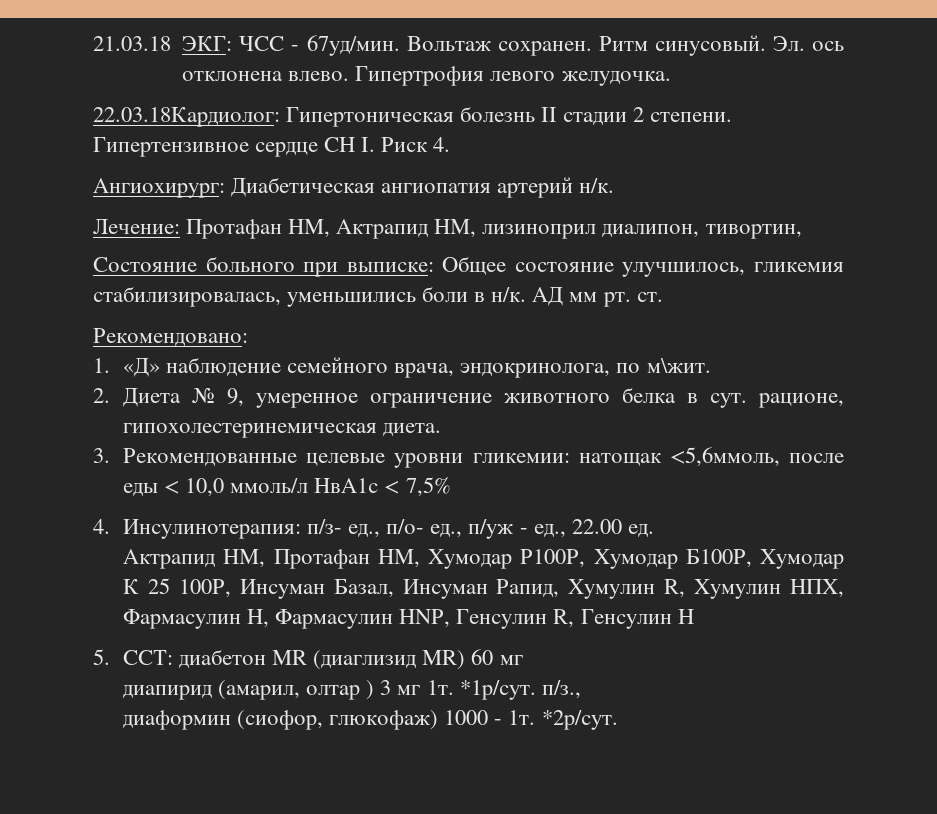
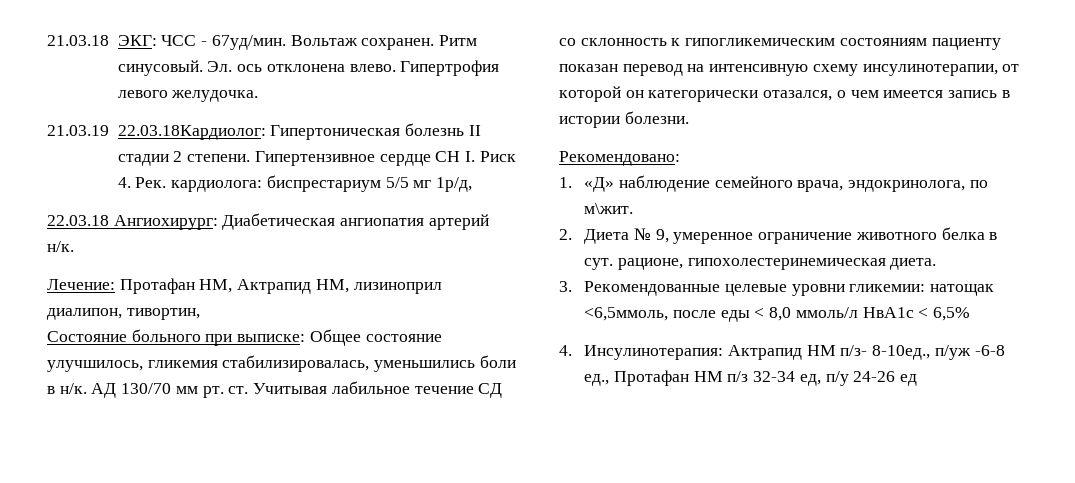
- 22.03.18Кардиолог: Гипертоническая болезнь II стадии 2 степени.
+ 21.03.19 22.03.18Кардиолог: Гипертоническая болезнь II стадии 2 степени.
- Гипертензивное сердце СН I. Риск 4.
- Ангиохирург: Диабетическая ангиопатия артерий н/к.
+ Гипертензивное сердце СН I. Риск 4. Рек. кардиолога: биспрестариум 5/5 мг 1р/д,
+ 22.03.18 Ангиохирург: Диабетическая ангиопатия артерий н/к.
- АД мм рт. ст.
+ АД 130/70 мм рт. ст. Учитывая лабильное течение СД со склонность к гипогликемическим состояниям пациенту показан перевод на интенсивную схему инсулинотерапии, от которой он категорически отазался, о чем имеется запись в истории болезни.
- 3. Рекомендованные целевые уровни гликемии: натощак <5,6ммоль, после еды < 10,0 ммоль/л НвА1с < 7,5%
+ 3. Рекомендованные целевые уровни гликемии: натощак <6,5ммоль, после еды < 8,0 ммоль/л НвА1с < 6,5%
- 4. Инсулинотерапия: п/з- ед., п/о- ед., п/уж - ед., 22.00 ед.
- Актрапид НМ, Протафан НМ, Хумодар Р100Р, Хумодар Б100Р, Хумодар К 25 100Р, Инсуман Базал, Инсуман Рапид, Хумулин R, Хумулин НПХ, Фармасулин Н, Фармасулин НNР, Генсулин R, Генсулин Н
- 5. ССТ: диабетон МR (диаглизид МR) 60 мг
- диапирид (амарил, олтар ) 3 мг 1т. *1р/сут. п/з.,
- диаформин (сиофор, глюкофаж) 1000 - 1т. *2р/сут.
+ 4. Инсулинотерапия: Актрапид НМ п/з- 8-10ед., п/уж -6-8 ед., Протафан НМ п/з 32-34 ед, п/у 24-26 ед

